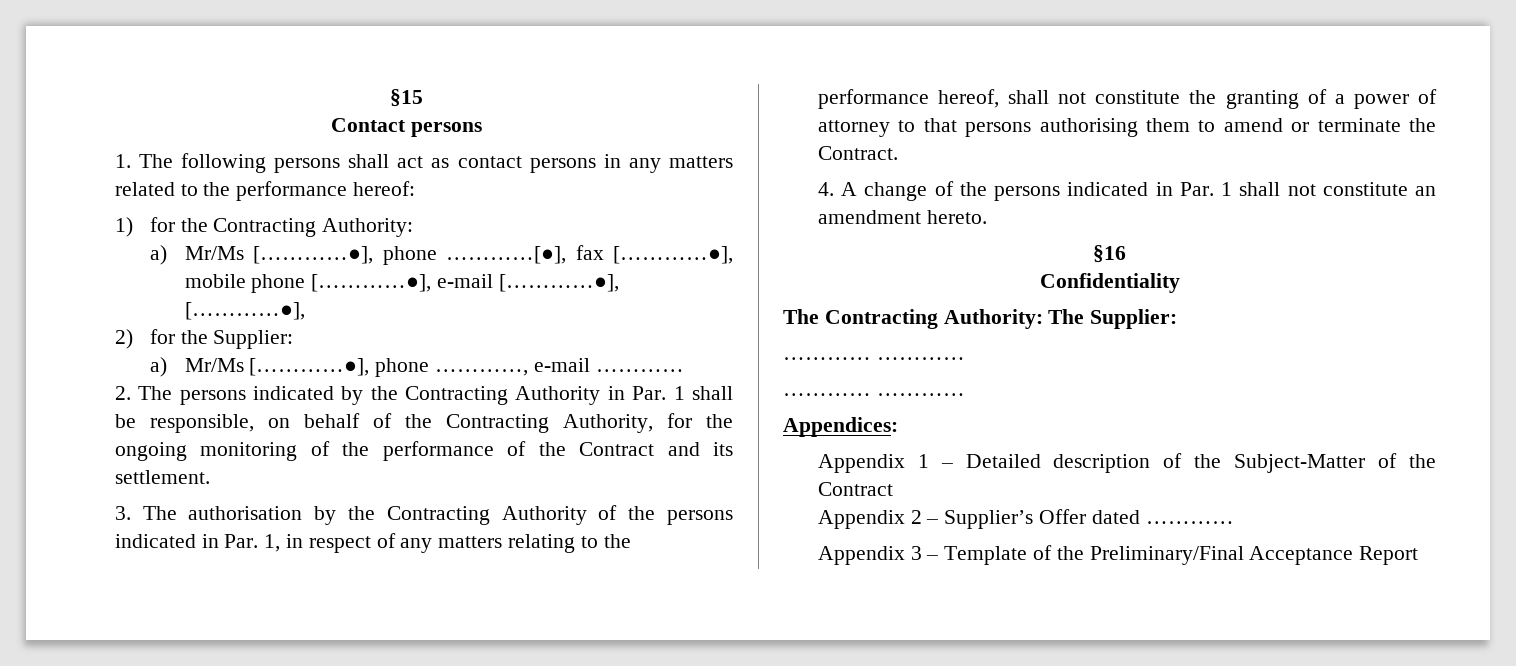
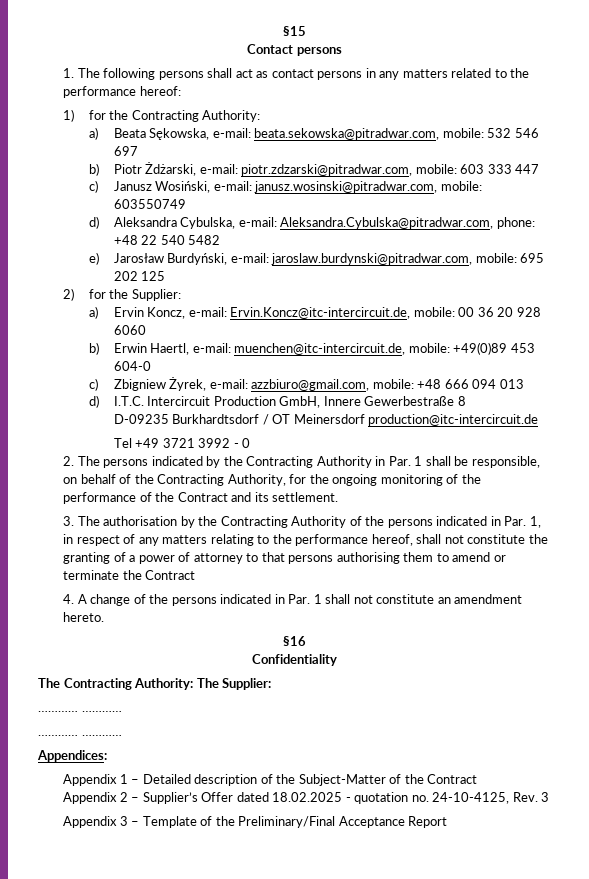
- a) Mr/Ms […………●], phone …………[●], fax […………●], mobile phone […………●], e-mail […………●], […………●],
+ a) Beata Sękowska, e-mail: beata.sekowska@pitradwar.com, mobile: 532 546 697
+ b) Piotr Żdżarski, e-mail: piotr.zdzarski@pitradwar.com, mobile: 603 333 447
+ c) Janusz Wosiński, e-mail: janusz.wosinski@pitradwar.com, mobile: 603550749
+ d) Aleksandra Cybulska, e-mail: Aleksandra.Cybulska@pitradwar.com, phone: +48 22 540 5482
+ e) Jarosław Burdyński, e-mail: jaroslaw.burdynski@pitradwar.com, mobile: 695 202 125
- a) Mr/Ms […………●], phone …………, e-mail …………
+ a) Ervin Koncz, e-mail: Ervin.Koncz@itc-intercircuit.de, mobile: 00 36 20 928 6060
+ b) Erwin Haertl, e-mail: muenchen@itc-intercircuit.de, mobile: +49(0)89 453 604-0
+ c) Zbigniew Żyrek, e-mail: azzbiuro@gmail.com, mobile: +48 666 094 013
+ d) I.T.C. Intercircuit Production GmbH, Innere Gewerbestraße 8
+ D-09235 Burkhardtsdorf / OT Meinersdorf production@itc-intercircuit.de
+ Tel +49 3721 3992 - 0
- 3. The authorisation by the Contracting Authority of the persons indicated in Par. 1, in respect of any matters relating to the performance hereof, shall not constitute the granting of a power of attorney to that persons authorising them to amend or terminate the Contract.
+ 3. The authorisation by the Contracting Authority of the persons indicated in Par. 1, in respect of any matters relating to the performance hereof, shall not constitute the granting of a power of attorney to that persons authorising them to amend or terminate the Contract
- Appendix 2 – Supplier’s Offer dated …………
+ Appendix 2 – Supplier’s Offer dated 18.02.2025 - quotation no. 24-10-4125, Rev. 3

